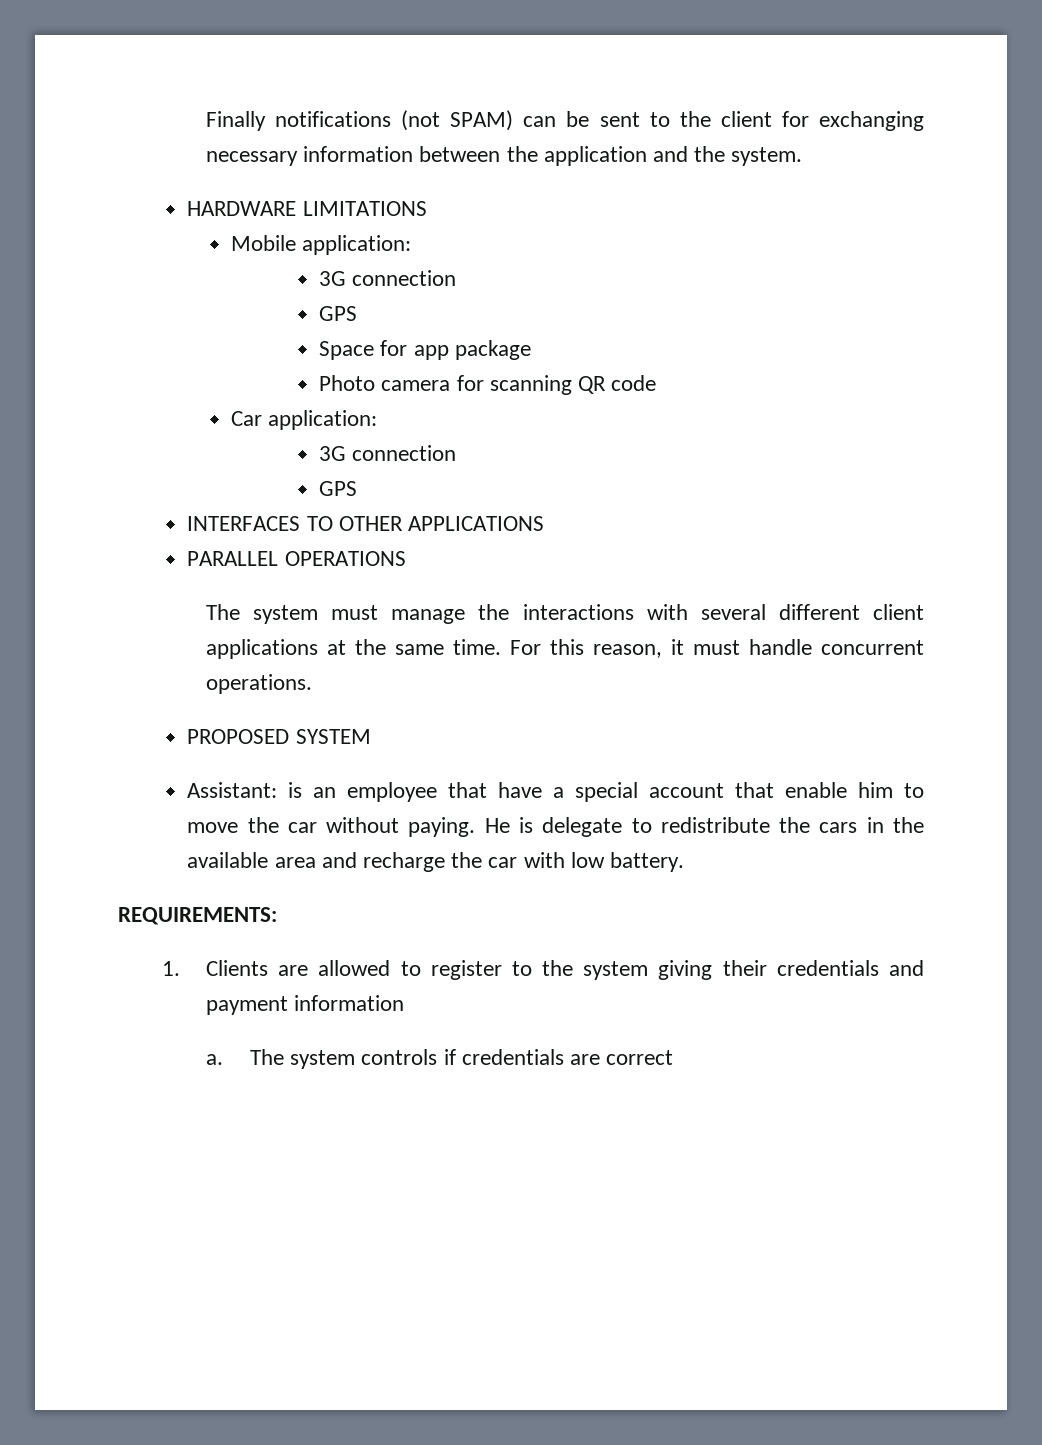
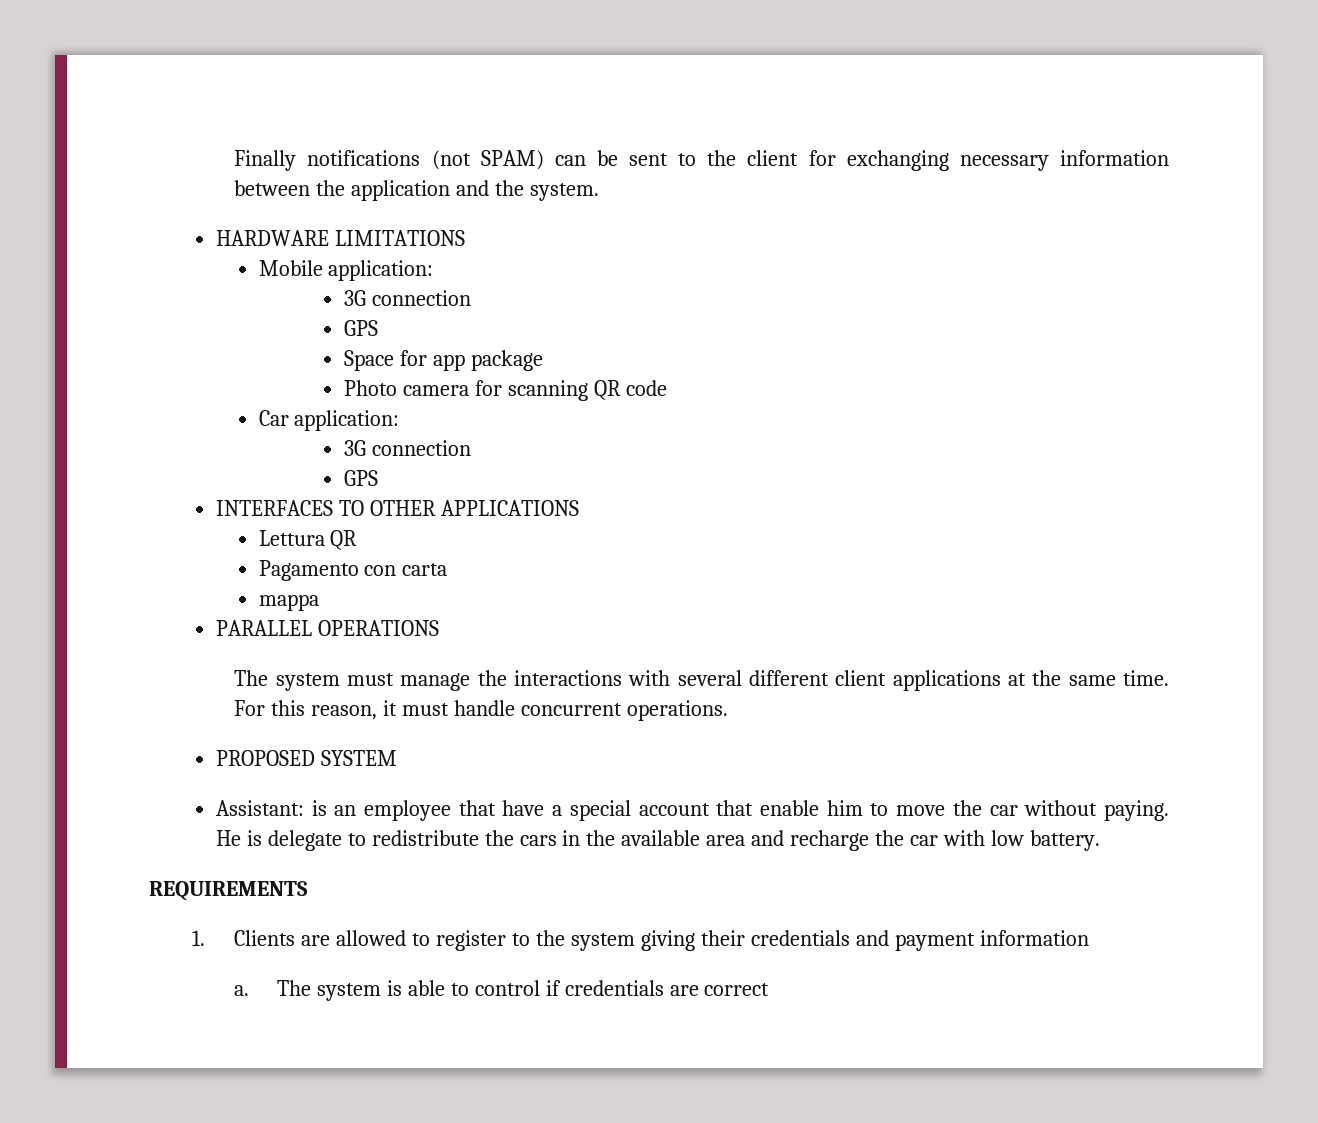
+ Lettura QR
+ Pagamento con carta
+ mappa
- REQUIREMENTS:
+ REQUIREMENTS
- The system controls if credentials are correct
+ The system is able to control if credentials are correct

